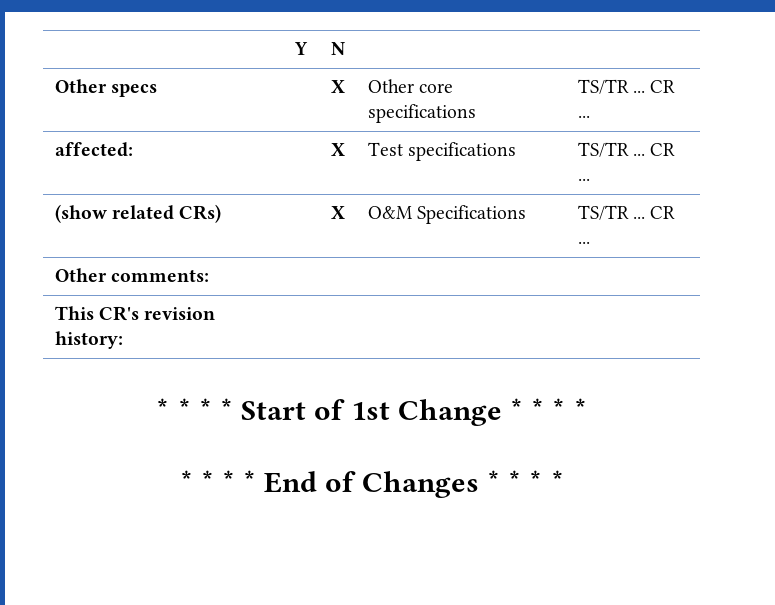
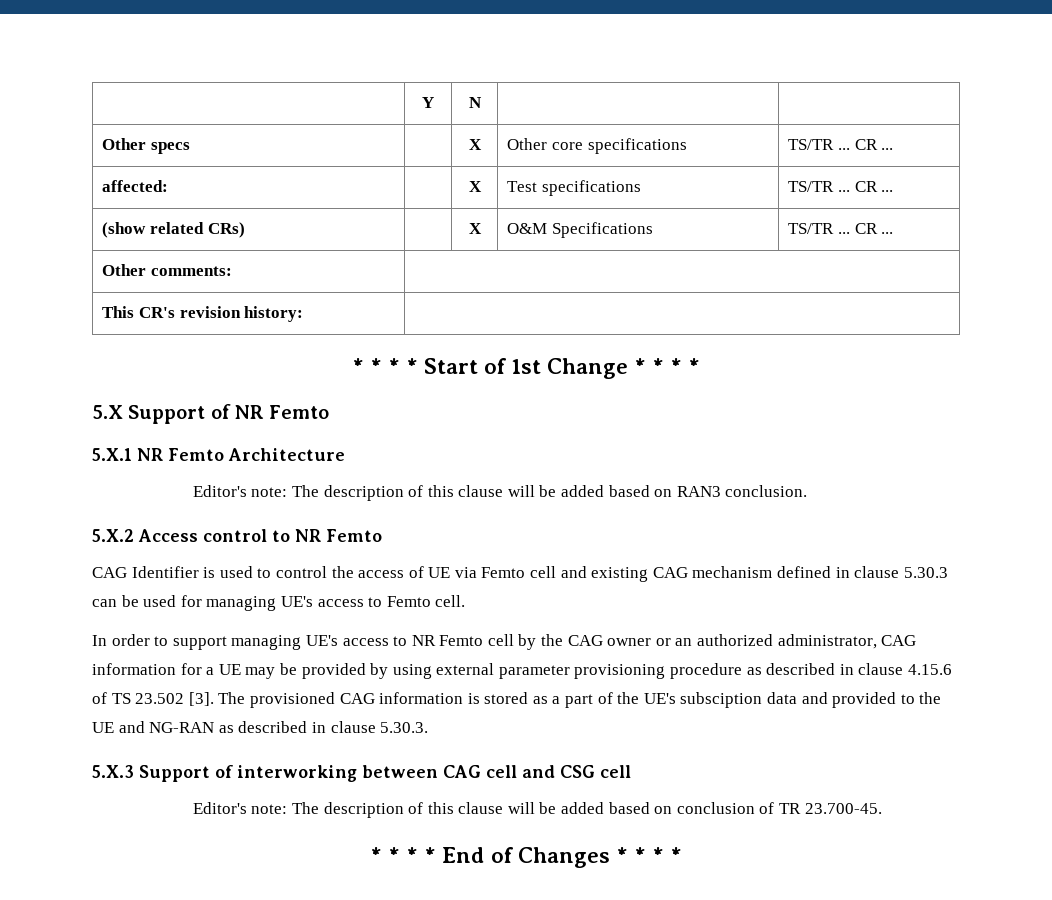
+ 5.X Support of NR Femto
+ 5.X.1 NR Femto Architecture
+ Editor's note: The description of this clause will be added based on RAN3 conclusion.
+ 5.X.2 Access control to NR Femto
+ CAG Identifier is used to control the access of UE via Femto cell and existing CAG mechanism defined in clause 5.30.3 can be used for managing UE's access to Femto cell.
+ In order to support managing UE's access to NR Femto cell by the CAG owner or an authorized administrator, CAG information for a UE may be provided by using external parameter provisioning procedure as described in clause 4.15.6 of TS 23.502 [3]. The provisioned CAG information is stored as a part of the UE's subsciption data and provided to the UE and NG-RAN as described in clause 5.30.3.
+ 5.X.3 Support of interworking between CAG cell and CSG cell
+ Editor's note: The description of this clause will be added based on conclusion of TR 23.700-45.

